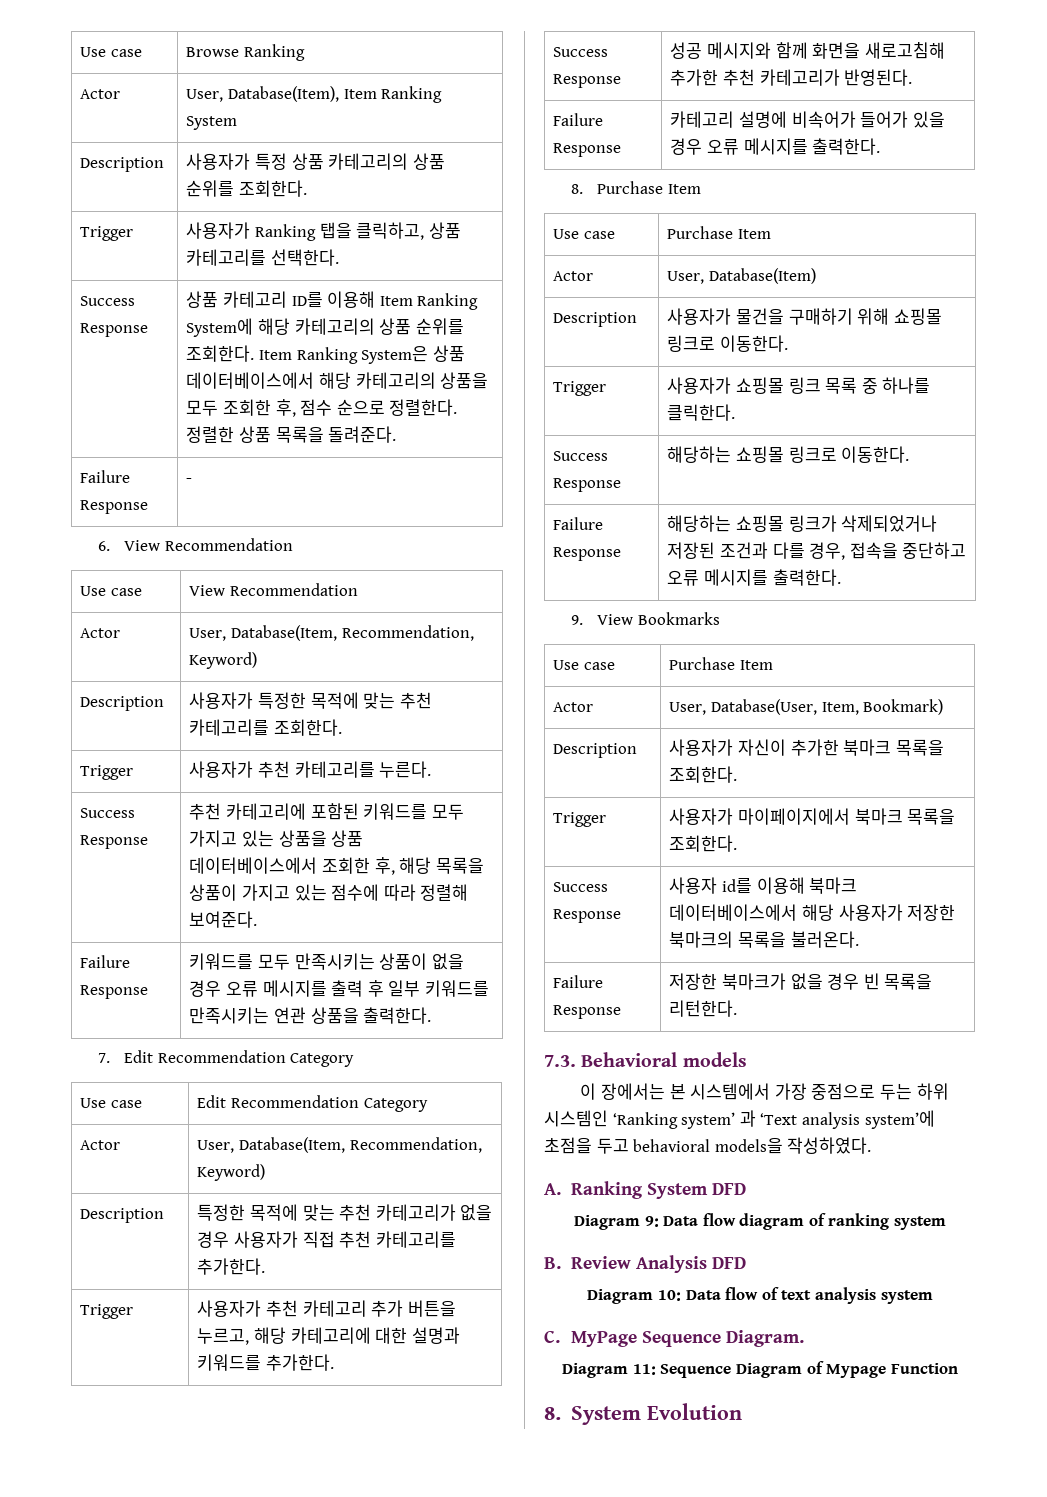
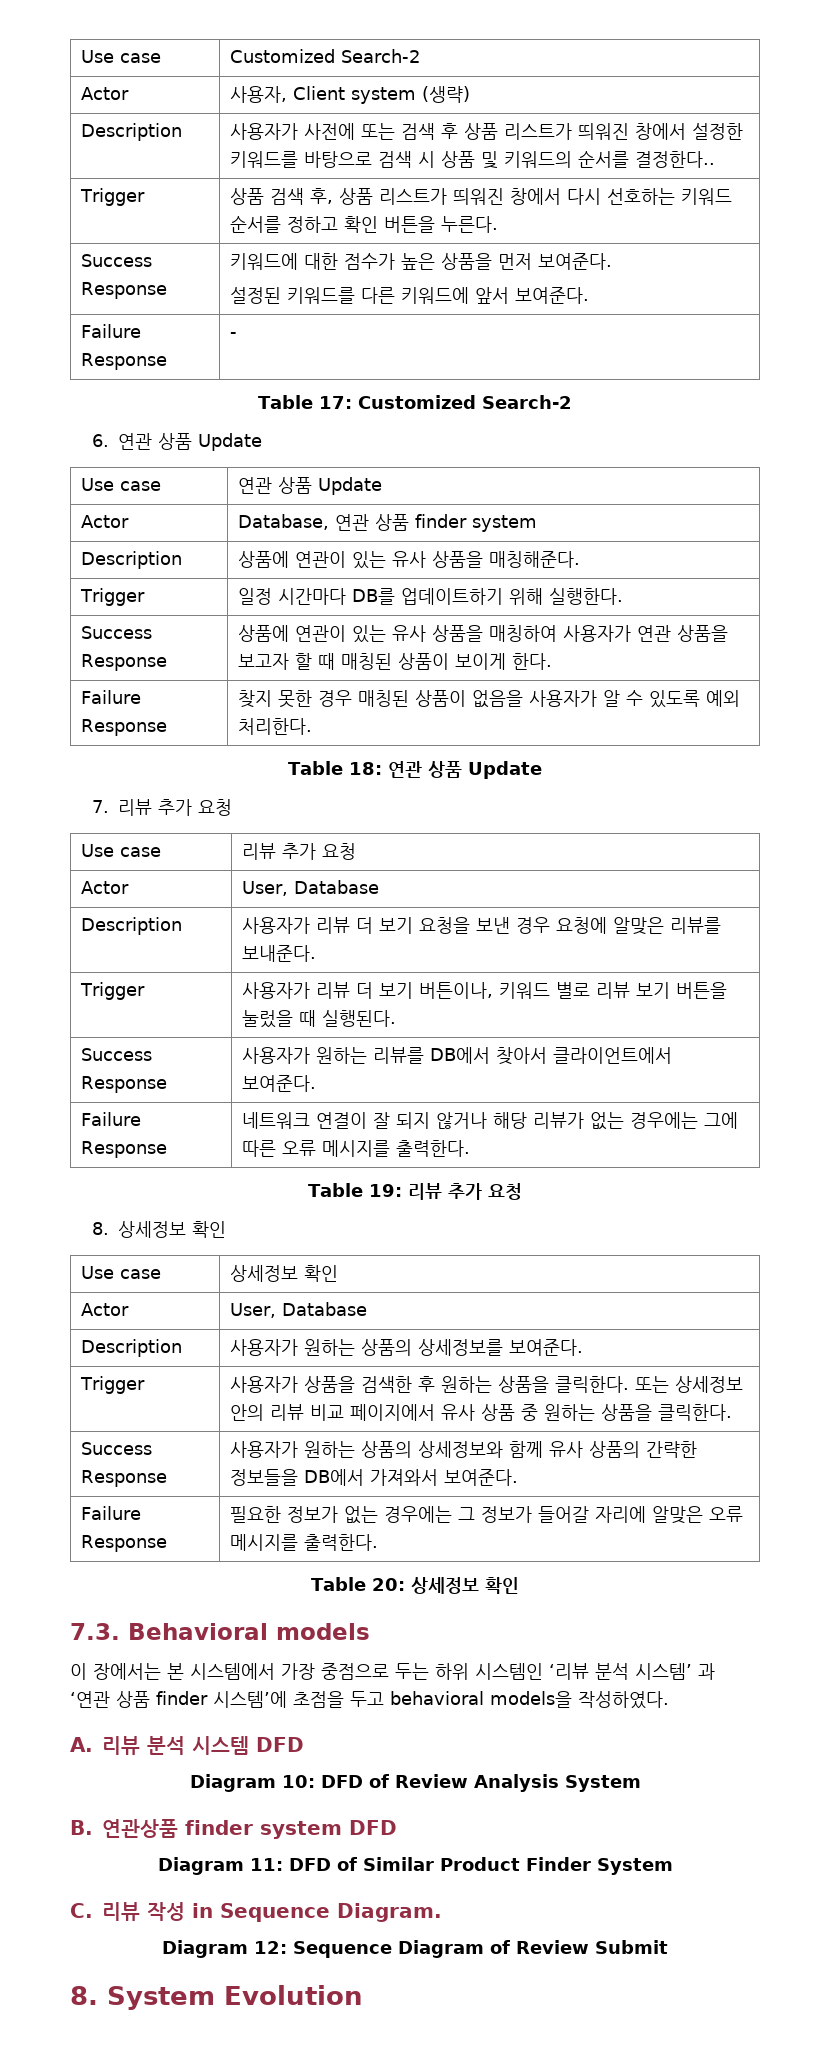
- Use case | Browse Ranking
- Actor | User, Database(Item), Item Ranking System
- Description | 사용자가 특정 상품 카테고리의 상품 순위를 조회한다.
- Trigger | 사용자가 Ranking 탭을 클릭하고, 상품 카테고리를 선택한다.
- Success Response | 상품 카테고리 ID를 이용해 Item Ranking System에 해당 카테고리의 상품 순위를 조회한다. Item Ranking System은 상품 데이터베이스에서 해당 카테고리의 상품을 모두 조회한 후, 점수 순으로 정렬한다. 정렬한 상품 목록을 돌려준다.
+ Use case | Customized Search-2
+ Actor | 사용자, Client system (생략)
+ Description | 사용자가 사전에 또는 검색 후 상품 리스트가 띄워진 창에서 설정한 키워드를 바탕으로 검색 시 상품 및 키워드의 순서를 결정한다..
+ Trigger | 상품 검색 후, 상품 리스트가 띄워진 창에서 다시 선호하는 키워드 순서를 정하고 확인 버튼을 누른다.
+ Success Response | 키워드에 대한 점수가 높은 상품을 먼저 보여준다.
+ 설정된 키워드를 다른 키워드에 앞서 보여준다.
  Failure Response | -
- 6. View Recommendation
- Use case | View Recommendation
- Actor | User, Database(Item, Recommendation, Keyword)
- Description | 사용자가 특정한 목적에 맞는 추천 카테고리를 조회한다.
- Trigger | 사용자가 추천 카테고리를 누른다.
- Success Response | 추천 카테고리에 포함된 키워드를 모두 가지고 있는 상품을 상품 데이터베이스에서 조회한 후, 해당 목록을 상품이 가지고 있는 점수에 따라 정렬해 보여준다.
- Failure Response | 키워드를 모두 만족시키는 상품이 없을 경우 오류 메시지를 출력 후 일부 키워드를 만족시키는 연관 상품을 출력한다.
- 7. Edit Recommendation Category
- Use case | Edit Recommendation Category
- Actor | User, Database(Item, Recommendation, Keyword)
- Description | 특정한 목적에 맞는 추천 카테고리가 없을 경우 사용자가 직접 추천 카테고리를 추가한다.
- Trigger | 사용자가 추천 카테고리 추가 버튼을 누르고, 해당 카테고리에 대한 설명과 키워드를 추가한다.
- Success Response | 성공 메시지와 함께 화면을 새로고침해 추가한 추천 카테고리가 반영된다.
- Failure Response | 카테고리 설명에 비속어가 들어가 있을 경우 오류 메시지를 출력한다.
- 8. Purchase Item
- Use case | Purchase Item
- Actor | User, Database(Item)
- Description | 사용자가 물건을 구매하기 위해 쇼핑몰 링크로 이동한다.
- Trigger | 사용자가 쇼핑몰 링크 목록 중 하나를 클릭한다.
- Success Response | 해당하는 쇼핑몰 링크로 이동한다.
- Failure Response | 해당하는 쇼핑몰 링크가 삭제되었거나 저장된 조건과 다를 경우, 접속을 중단하고 오류 메시지를 출력한다.
- 9. View Bookmarks
- Use case | Purchase Item
- Actor | User, Database(User, Item, Bookmark)
- Description | 사용자가 자신이 추가한 북마크 목록을 조회한다.
- Trigger | 사용자가 마이페이지에서 북마크 목록을 조회한다.
- Success Response | 사용자 id를 이용해 북마크 데이터베이스에서 해당 사용자가 저장한 북마크의 목록을 불러온다.
- Failure Response | 저장한 북마크가 없을 경우 빈 목록을 리턴한다.
+ Table 17: Customized Search-2
+ 6. 연관 상품 Update
+ Use case | 연관 상품 Update
+ Actor | Database, 연관 상품 finder system
+ Description | 상품에 연관이 있는 유사 상품을 매칭해준다.
+ Trigger | 일정 시간마다 DB를 업데이트하기 위해 실행한다.
+ Success Response | 상품에 연관이 있는 유사 상품을 매칭하여 사용자가 연관 상품을 보고자 할 때 매칭된 상품이 보이게 한다.
+ Failure Response | 찾지 못한 경우 매칭된 상품이 없음을 사용자가 알 수 있도록 예외 처리한다.
+ Table 18: 연관 상품 Update
+ 7. 리뷰 추가 요청
+ Use case | 리뷰 추가 요청
+ Actor | User, Database
+ Description | 사용자가 리뷰 더 보기 요청을 보낸 경우 요청에 알맞은 리뷰를 보내준다.
+ Trigger | 사용자가 리뷰 더 보기 버튼이나, 키워드 별로 리뷰 보기 버튼을 눌렀을 때 실행된다.
+ Success Response | 사용자가 원하는 리뷰를 DB에서 찾아서 클라이언트에서 보여준다.
+ Failure Response | 네트워크 연결이 잘 되지 않거나 해당 리뷰가 없는 경우에는 그에 따른 오류 메시지를 출력한다.
+ Table 19: 리뷰 추가 요청
+ 8. 상세정보 확인
+ Use case | 상세정보 확인
+ Actor | User, Database
+ Description | 사용자가 원하는 상품의 상세정보를 보여준다.
+ Trigger | 사용자가 상품을 검색한 후 원하는 상품을 클릭한다. 또는 상세정보 안의 리뷰 비교 페이지에서 유사 상품 중 원하는 상품을 클릭한다.
+ Success Response | 사용자가 원하는 상품의 상세정보와 함께 유사 상품의 간략한 정보들을 DB에서 가져와서 보여준다.
+ Failure Response | 필요한 정보가 없는 경우에는 그 정보가 들어갈 자리에 알맞은 오류 메시지를 출력한다.
+ Table 20: 상세정보 확인
- 이 장에서는 본 시스템에서 가장 중점으로 두는 하위 시스템인 ‘Ranking system’ 과 ‘Text analysis system’에 초점을 두고 behavioral models을 작성하였다.
+ 이 장에서는 본 시스템에서 가장 중점으로 두는 하위 시스템인 ‘리뷰 분석 시스템’ 과 ‘연관 상품 finder 시스템’에 초점을 두고 behavioral models을 작성하였다.
- A. Ranking System DFD
- Diagram 9: Data flow diagram of ranking system
- B. Review Analysis DFD
- Diagram 10: Data flow of text analysis system
- C. MyPage Sequence Diagram.
+ A. 리뷰 분석 시스템 DFD
+ Diagram 10: DFD of Review Analysis System
+ B. 연관상품 finder system DFD
+ Diagram 11: DFD of Similar Product Finder System
+ C. 리뷰 작성 in Sequence Diagram.
- Diagram 11: Sequence Diagram of Mypage Function
+ Diagram 12: Sequence Diagram of Review Submit

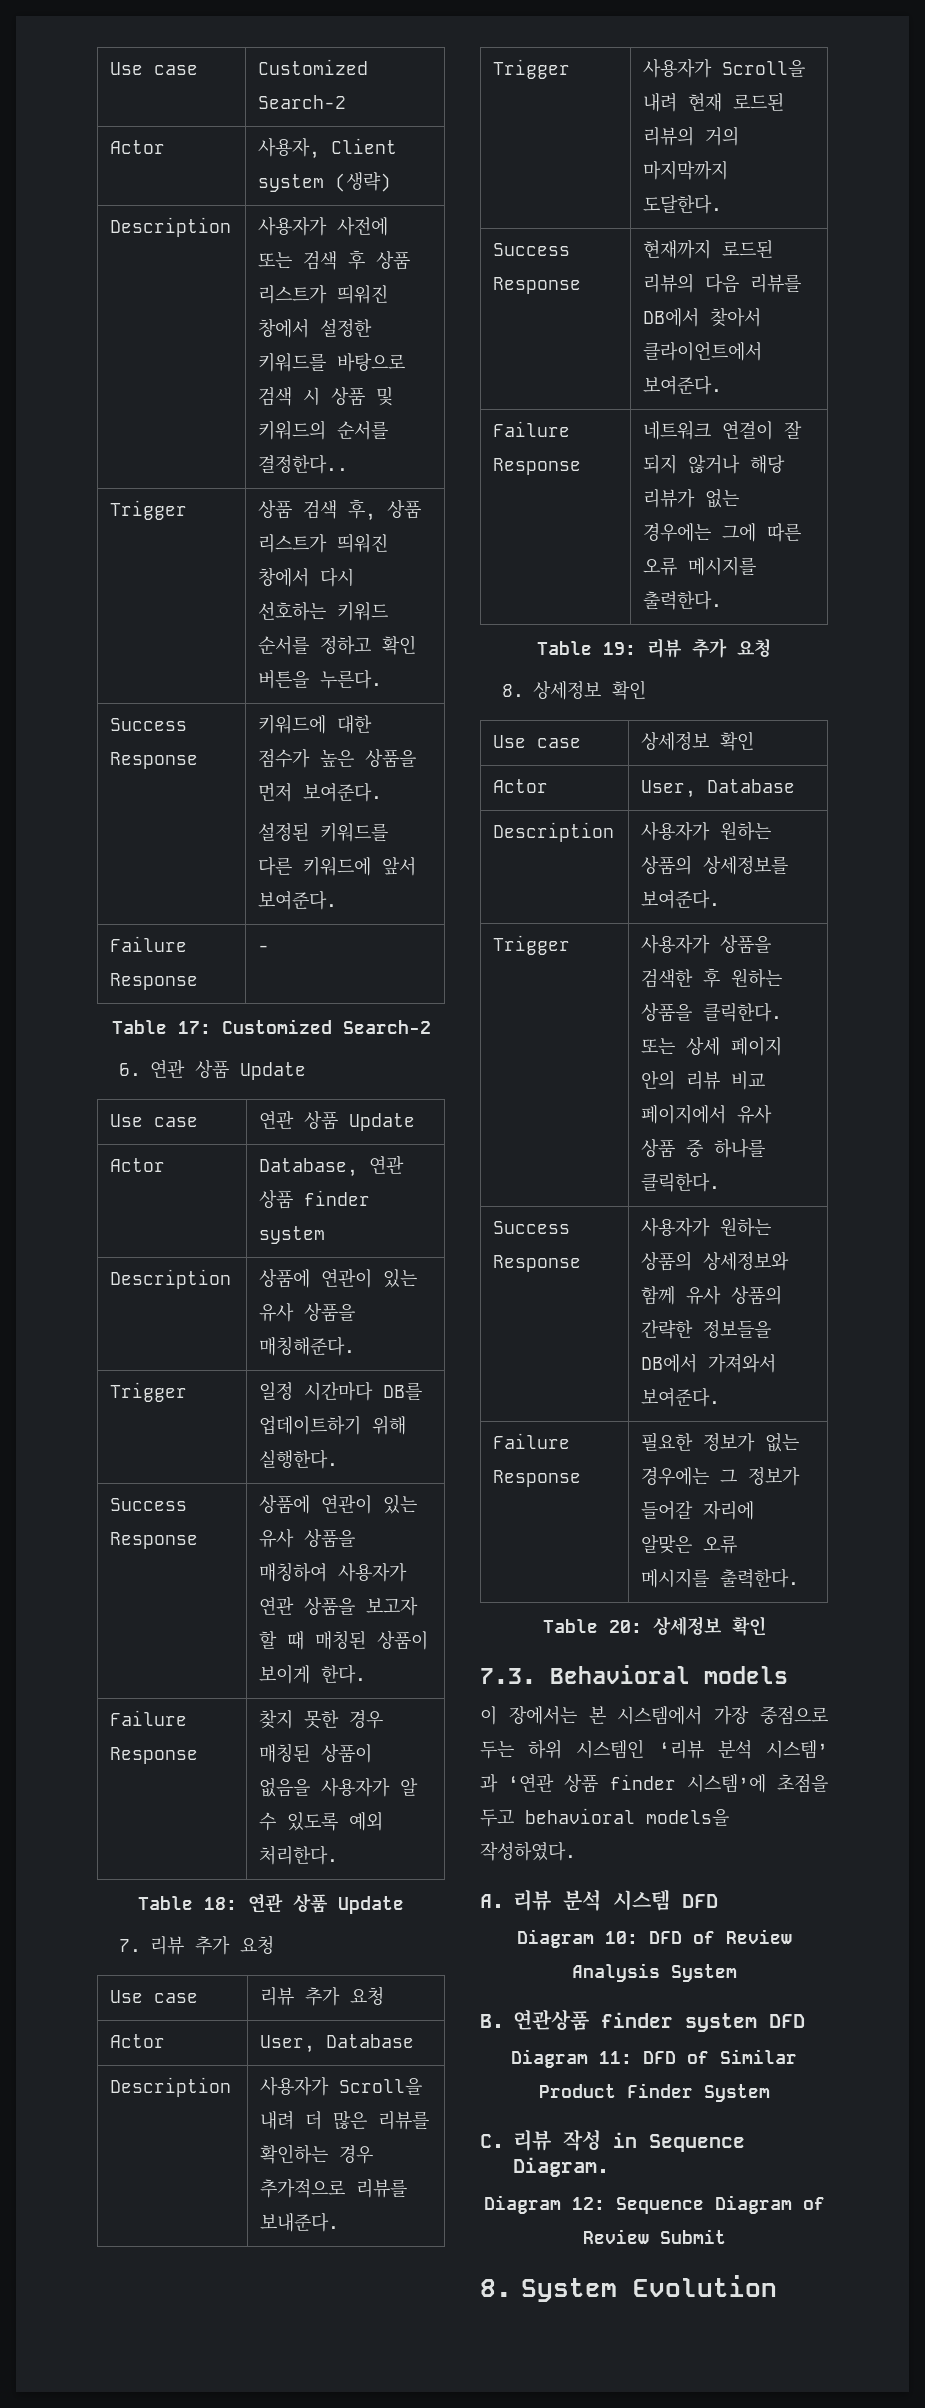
- Description | 사용자가 리뷰 더 보기 요청을 보낸 경우 요청에 알맞은 리뷰를 보내준다.
- Trigger | 사용자가 리뷰 더 보기 버튼이나, 키워드 별로 리뷰 보기 버튼을 눌렀을 때 실행된다.
- Success Response | 사용자가 원하는 리뷰를 DB에서 찾아서 클라이언트에서 보여준다.
+ Description | 사용자가 Scroll을 내려 더 많은 리뷰를 확인하는 경우 추가적으로 리뷰를 보내준다.
+ Trigger | 사용자가 Scroll을 내려 현재 로드된 리뷰의 거의 마지막까지 도달한다.
+ Success Response | 현재까지 로드된 리뷰의 다음 리뷰를 DB에서 찾아서 클라이언트에서 보여준다.
- Trigger | 사용자가 상품을 검색한 후 원하는 상품을 클릭한다. 또는 상세정보 안의 리뷰 비교 페이지에서 유사 상품 중 원하는 상품을 클릭한다.
+ Trigger | 사용자가 상품을 검색한 후 원하는 상품을 클릭한다. 또는 상세 페이지 안의 리뷰 비교 페이지에서 유사 상품 중 하나를 클릭한다.

